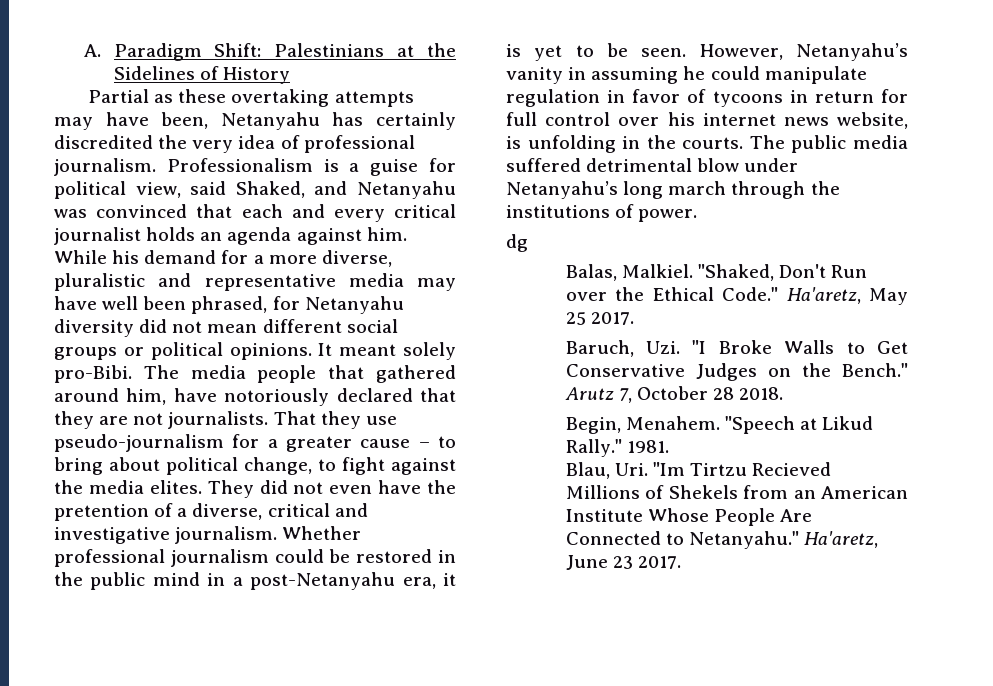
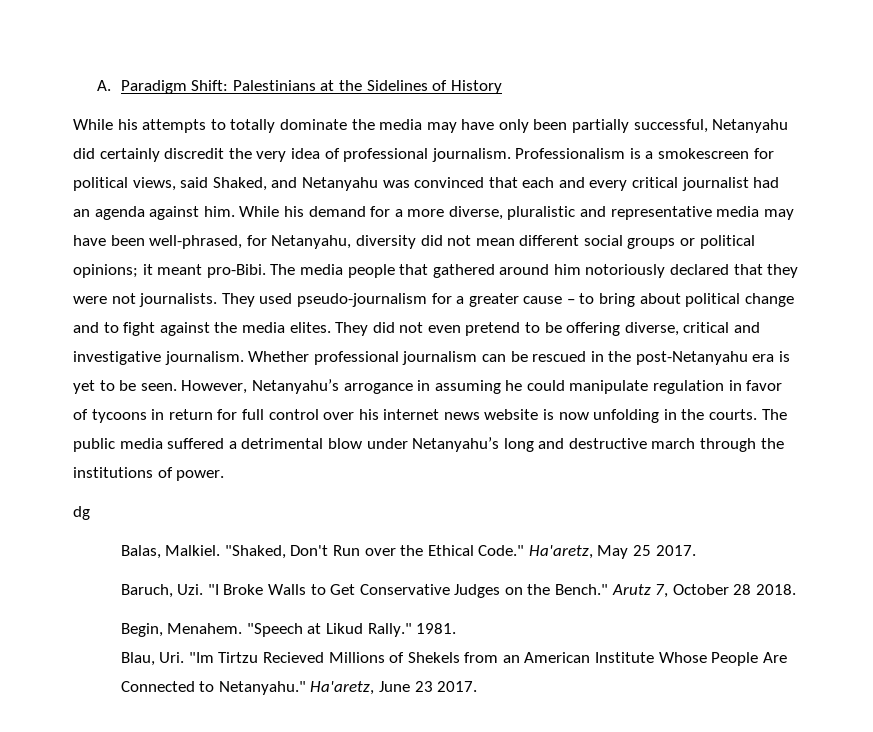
- Partial as these overtaking attempts may have been, Netanyahu has certainly discredited the very idea of professional journalism.
+ While his attempts to totally dominate the media may have only been partially successful, Netanyahu did certainly discredit the very idea of professional journalism.
- Professionalism is a guise for political view, said Shaked, and Netanyahu was convinced that each and every critical journalist holds an agenda against him.
+ Professionalism is a smokescreen for political views, said Shaked, and Netanyahu was convinced that each and every critical journalist had an agenda against him.
- While his demand for a more diverse, pluralistic and representative media may have well been phrased, for Netanyahu diversity did not mean different social groups or political opinions. It meant solely pro-Bibi.
+ While his demand for a more diverse, pluralistic and representative media may have been well-phrased, for Netanyahu, diversity did not mean different social groups or political opinions; it meant pro-Bibi.
- The media people that gathered around him, have notoriously declared that they are not journalists.
+ The media people that gathered around him notoriously declared that they were not journalists.
- That they use pseudo-journalism for a greater cause – to bring about political change, to fight against the media elites.
+ They used pseudo-journalism for a greater cause – to bring about political change and to fight against the media elites.
- They did not even have the pretention of a diverse, critical and investigative journalism.
+ They did not even pretend to be offering diverse, critical and investigative journalism.
- Whether professional journalism could be restored in the public mind in a post-Netanyahu era, it is yet to be seen.
+ Whether professional journalism can be rescued in the post-Netanyahu era is yet to be seen.
- However, Netanyahu’s vanity in assuming he could manipulate regulation in favor of tycoons in return for full control over his internet news website, is unfolding in the courts.
+ However, Netanyahu’s arrogance in assuming he could manipulate regulation in favor of tycoons in return for full control over his internet news website is now unfolding in the courts.
- The public media suffered detrimental blow under Netanyahu’s long march through the institutions of power.
+ The public media suffered a detrimental blow under Netanyahu’s long and destructive march through the institutions of power.

